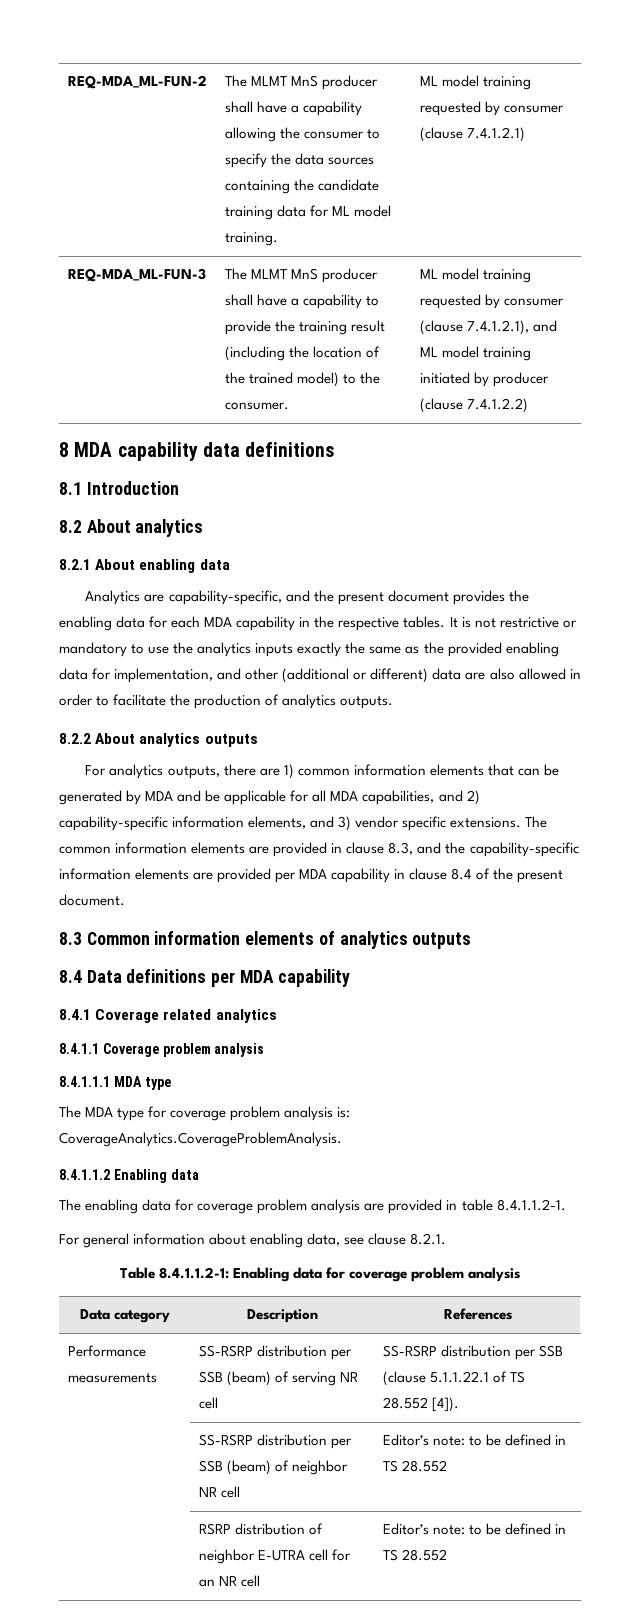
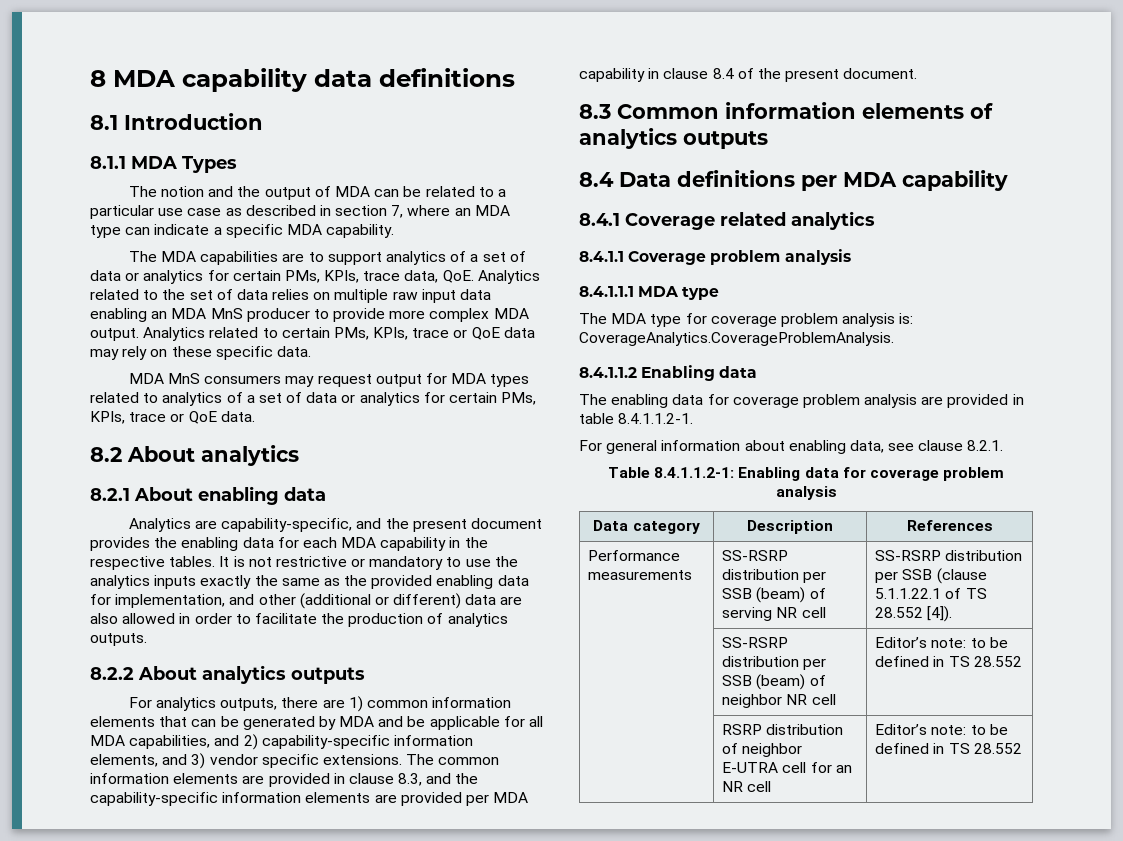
- REQ-MDA_ML-FUN-2 | The MLMT MnS producer shall have a capability allowing the consumer to specify the data sources containing the candidate training data for ML model training. | ML model training requested by consumer (clause 7.4.1.2.1)
- REQ-MDA_ML-FUN-3 | The MLMT MnS producer shall have a capability to provide the training result (including the location of the trained model) to the consumer. | ML model training requested by consumer (clause 7.4.1.2.1), and ML model training initiated by producer (clause 7.4.1.2.2)
+ 8.1.1 MDA Types
+ The notion and the output of MDA can be related to a particular use case as described in section 7, where an MDA type can indicate a specific MDA capability.
+ The MDA capabilities are to support analytics of a set of data or analytics for certain PMs, KPIs, trace data, QoE. Analytics related to the set of data relies on multiple raw input data enabling an MDA MnS producer to provide more complex MDA output. Analytics related to certain PMs, KPIs, trace or QoE data may rely on these specific data.
+ MDA MnS consumers may request output for MDA types related to analytics of a set of data or analytics for certain PMs, KPIs, trace or QoE data.

